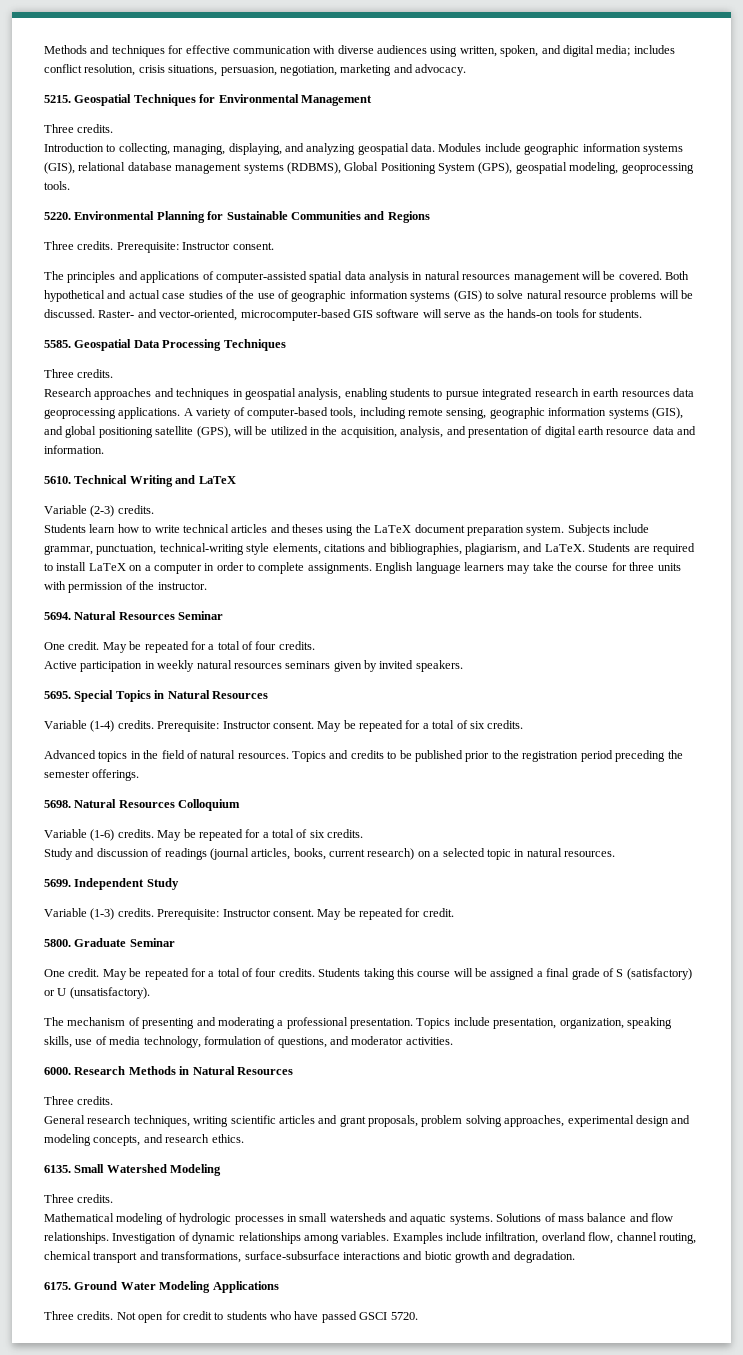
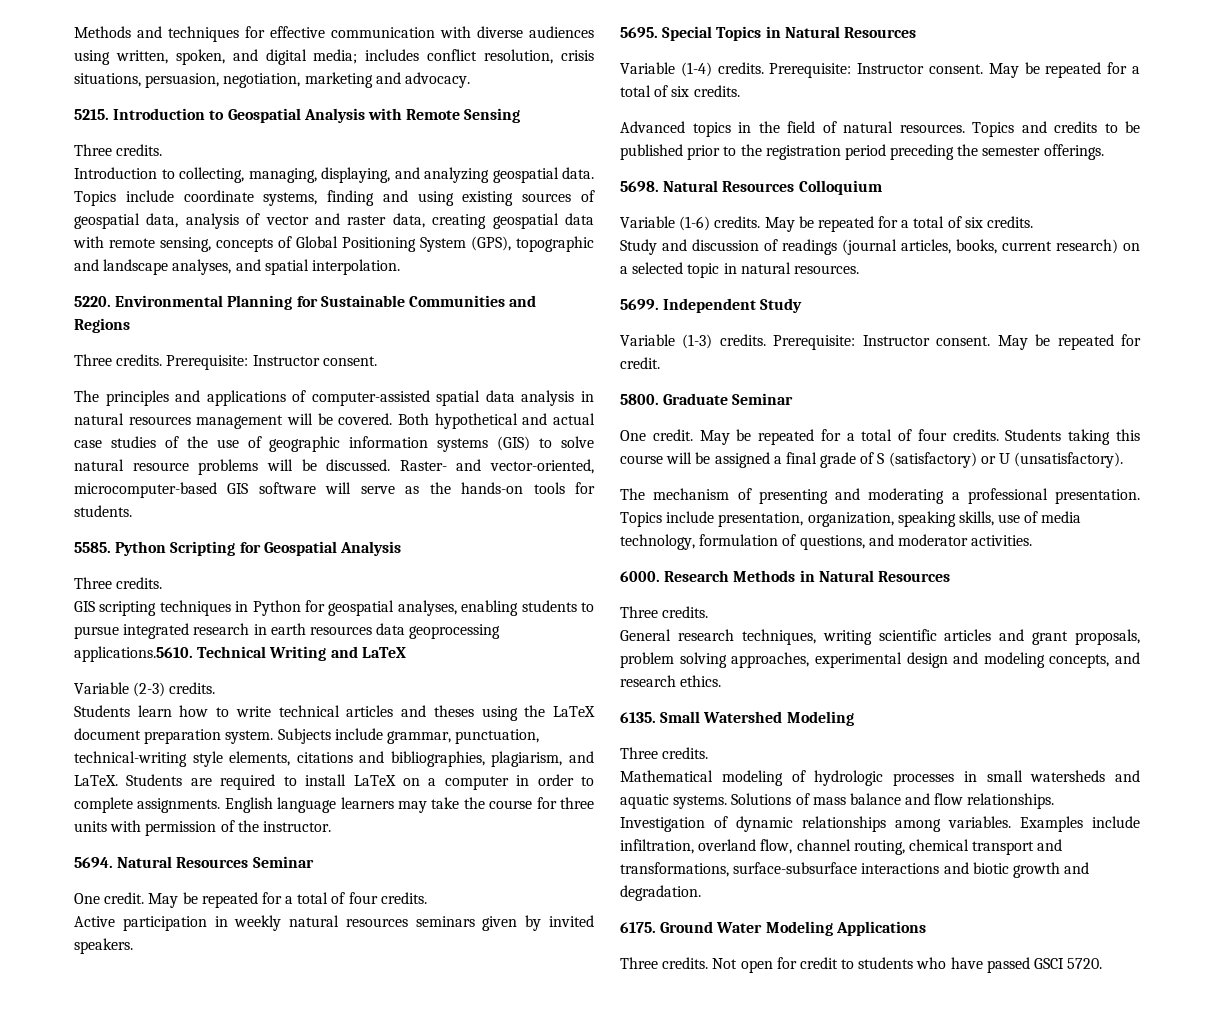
- Geospatial Techniques for Environmental Management
+ Introduction to Geospatial Analysis with Remote Sensing
- Modules include geographic information systems (GIS), relational database management systems (RDBMS), Global Positioning System (GPS), geospatial modeling, geoprocessing tools.
+ Topics include coordinate systems, finding and using existing sources of geospatial data, analysis of vector and raster data, creating geospatial data with remote sensing, concepts of Global Positioning System (GPS), topographic and landscape analyses, and spatial interpolation.
- Geospatial Data Processing Techniques
+ Python Scripting for Geospatial Analysis
  Three credits.
- Research approaches and techniques in geospatial analysis, enabling students to pursue integrated research in earth resources data geoprocessing applications. A variety of computer-based tools, including remote sensing, geographic information systems (GIS), and global positioning satellite (GPS), will be utilized in the acquisition, analysis, and presentation of digital earth resource data and information.
- 5610. Technical Writing and LaTeX
+ GIS scripting techniques in Python for geospatial analyses, enabling students to pursue integrated research in earth resources data geoprocessing applications.5610. Technical Writing and LaTeX

